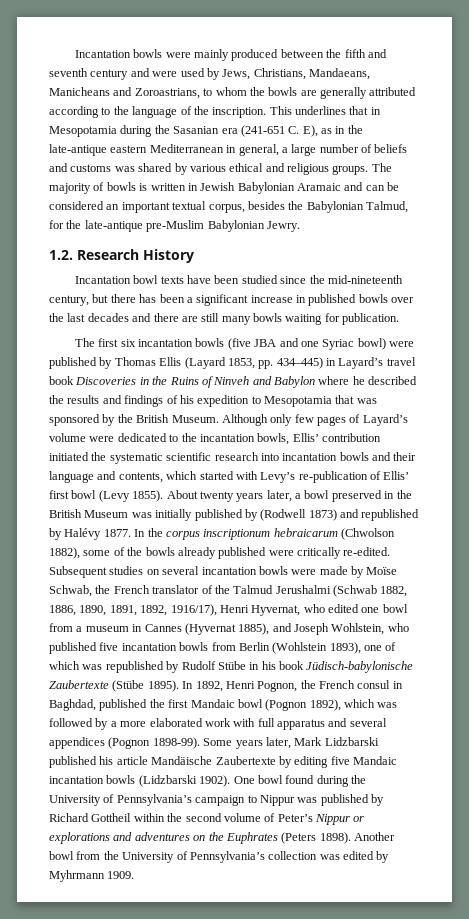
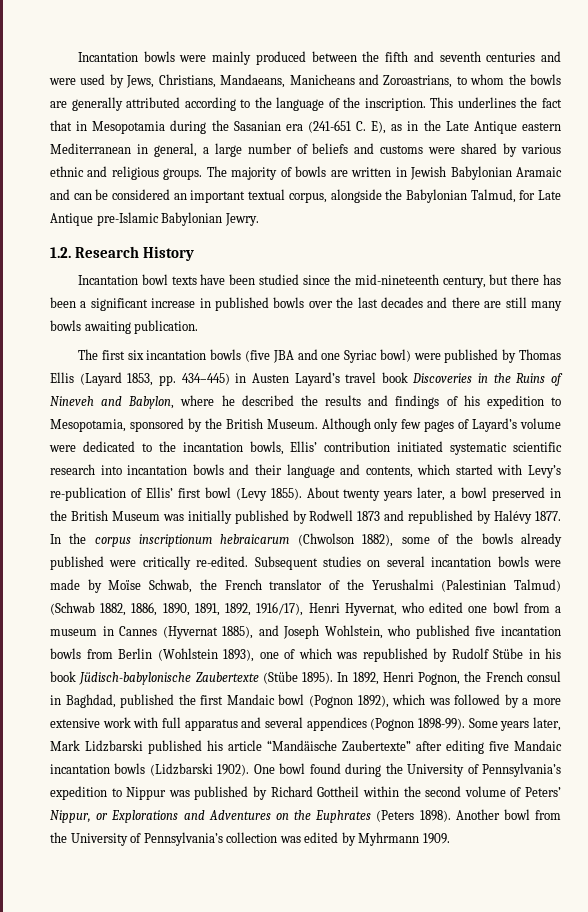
- Incantation bowls were mainly produced between the fifth and seventh century and were used by Jews, Christians, Mandaeans, Manicheans and Zoroastrians, to whom the bowls are generally attributed according to the language of the inscription.
+ Incantation bowls were mainly produced between the fifth and seventh centuries and were used by Jews, Christians, Mandaeans, Manicheans and Zoroastrians, to whom the bowls are generally attributed according to the language of the inscription.
- This underlines that in Mesopotamia during the Sasanian era (241-651 C. E), as in the late-antique eastern Mediterranean in general, a large number of beliefs and customs was shared by various ethical and religious groups.
+ This underlines the fact that in Mesopotamia during the Sasanian era (241-651 C. E), as in the Late Antique eastern Mediterranean in general, a large number of beliefs and customs were shared by various ethnic and religious groups.
- The majority of bowls is written in Jewish Babylonian Aramaic and can be considered an important textual corpus, besides the Babylonian Talmud, for the late-antique pre-Muslim Babylonian Jewry.
+ The majority of bowls are written in Jewish Babylonian Aramaic and can be considered an important textual corpus, alongside the Babylonian Talmud, for Late Antique pre-Islamic Babylonian Jewry.
- Incantation bowl texts have been studied since the mid-nineteenth century, but there has been a significant increase in published bowls over the last decades and there are still many bowls waiting for publication.
+ Incantation bowl texts have been studied since the mid-nineteenth century, but there has been a significant increase in published bowls over the last decades and there are still many bowls awaiting publication.
- The first six incantation bowls (five JBA and one Syriac bowl) were published by Thomas Ellis (Layard 1853, pp. 434–445) in Layard’s travel book Discoveries in the Ruins of Ninveh and Babylon where he described the results and findings of his expedition to Mesopotamia that was sponsored by the British Museum.
+ The first six incantation bowls (five JBA and one Syriac bowl) were published by Thomas Ellis (Layard 1853, pp. 434–445) in Austen Layard’s travel book Discoveries in the Ruins of Nineveh and Babylon, where he described the results and findings of his expedition to Mesopotamia, sponsored by the British Museum.
- Although only few pages of Layard’s volume were dedicated to the incantation bowls, Ellis’ contribution initiated the systematic scientific research into incantation bowls and their language and contents, which started with Levy’s re-publication of Ellis’ first bowl (Levy 1855).
+ Although only few pages of Layard’s volume were dedicated to the incantation bowls, Ellis’ contribution initiated systematic scientific research into incantation bowls and their language and contents, which started with Levy’s re-publication of Ellis’ first bowl (Levy 1855).
- About twenty years later, a bowl preserved in the British Museum was initially published by (Rodwell 1873) and republished by Halévy 1877.
+ About twenty years later, a bowl preserved in the British Museum was initially published by Rodwell 1873 and republished by Halévy 1877.
- Subsequent studies on several incantation bowls were made by Moïse Schwab, the French translator of the Talmud Jerushalmi (Schwab 1882, 1886, 1890, 1891, 1892, 1916/17), Henri Hyvernat, who edited one bowl from a museum in Cannes (Hyvernat 1885), and Joseph Wohlstein, who published five incantation bowls from Berlin (Wohlstein 1893), one of which was republished by Rudolf Stübe in his book Jüdisch-babylonische Zaubertexte (Stübe 1895).
+ Subsequent studies on several incantation bowls were made by Moïse Schwab, the French translator of the Yerushalmi (Palestinian Talmud) (Schwab 1882, 1886, 1890, 1891, 1892, 1916/17), Henri Hyvernat, who edited one bowl from a museum in Cannes (Hyvernat 1885), and Joseph Wohlstein, who published five incantation bowls from Berlin (Wohlstein 1893), one of which was republished by Rudolf Stübe in his book Jüdisch-babylonische Zaubertexte (Stübe 1895).
- In 1892, Henri Pognon, the French consul in Baghdad, published the first Mandaic bowl (Pognon 1892), which was followed by a more elaborated work with full apparatus and several appendices (Pognon 1898-99).
+ In 1892, Henri Pognon, the French consul in Baghdad, published the first Mandaic bowl (Pognon 1892), which was followed by a more extensive work with full apparatus and several appendices (Pognon 1898-99).
- Some years later, Mark Lidzbarski published his article Mandäische Zaubertexte by editing five Mandaic incantation bowls (Lidzbarski 1902).
+ Some years later, Mark Lidzbarski published his article “Mandäische Zaubertexte” after editing five Mandaic incantation bowls (Lidzbarski 1902).
- One bowl found during the University of Pennsylvania’s campaign to Nippur was published by Richard Gottheil within the second volume of Peter’s Nippur or explorations and adventures on the Euphrates (Peters 1898).
+ One bowl found during the University of Pennsylvania’s expedition to Nippur was published by Richard Gottheil within the second volume of Peters’ Nippur, or Explorations and Adventures on the Euphrates (Peters 1898).

